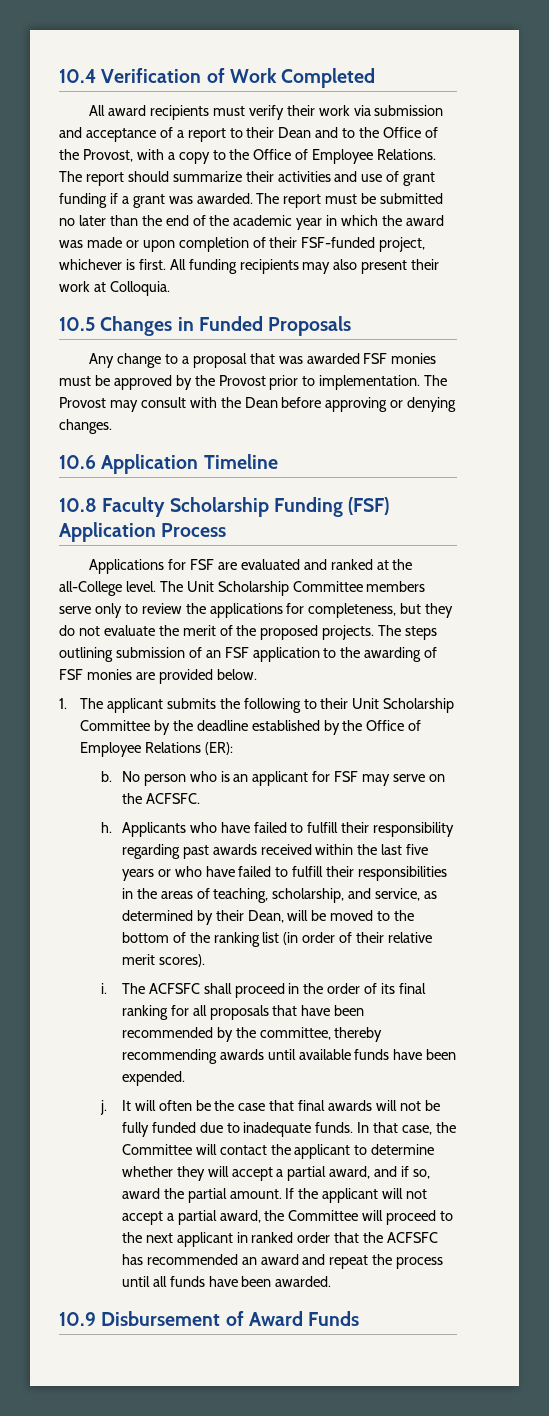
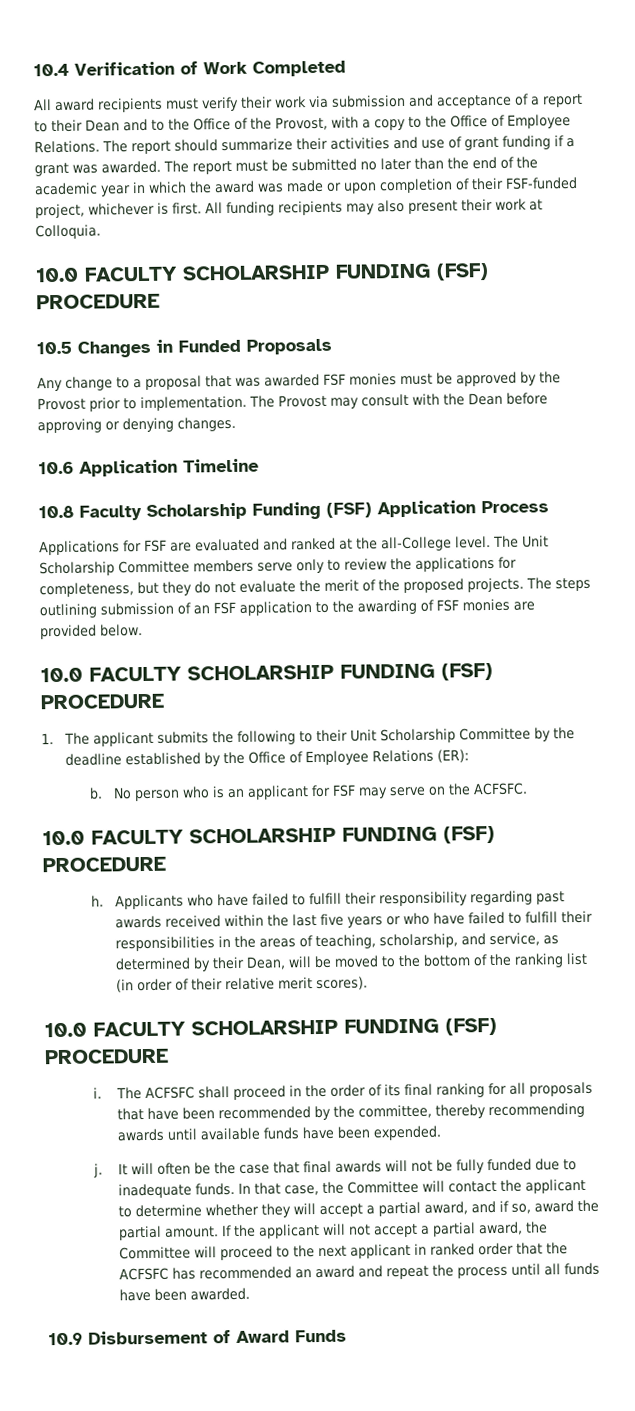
  All funding recipients may also present their work at Colloquia.
+ 10.0 FACULTY SCHOLARSHIP FUNDING (FSF) PROCEDURE
  The steps outlining submission of an FSF application to the awarding of FSF monies are provided below.
+ 10.0 FACULTY SCHOLARSHIP FUNDING (FSF) PROCEDURE
  No person who is an applicant for FSF may serve on the ACFSFC.
+ 10.0 FACULTY SCHOLARSHIP FUNDING (FSF) PROCEDURE
  Applicants who have failed to fulfill their responsibility regarding past awards received within the last five years or who have failed to fulfill their responsibilities in the areas of teaching, scholarship, and service, as determined by their Dean, will be moved to the bottom of the ranking list (in order of their relative merit scores).
+ 10.0 FACULTY SCHOLARSHIP FUNDING (FSF) PROCEDURE

